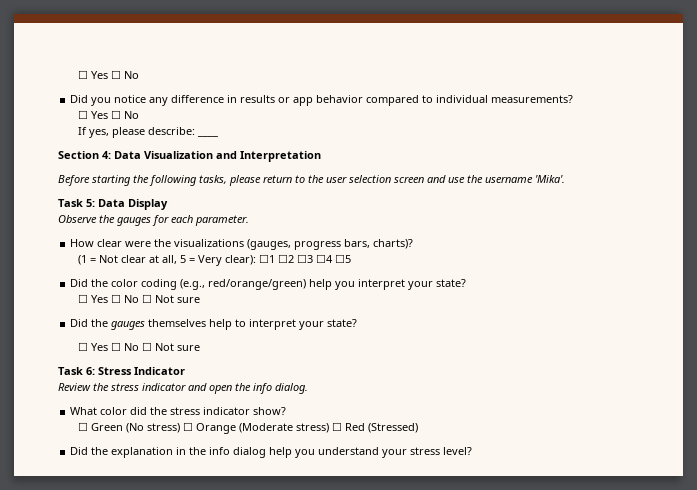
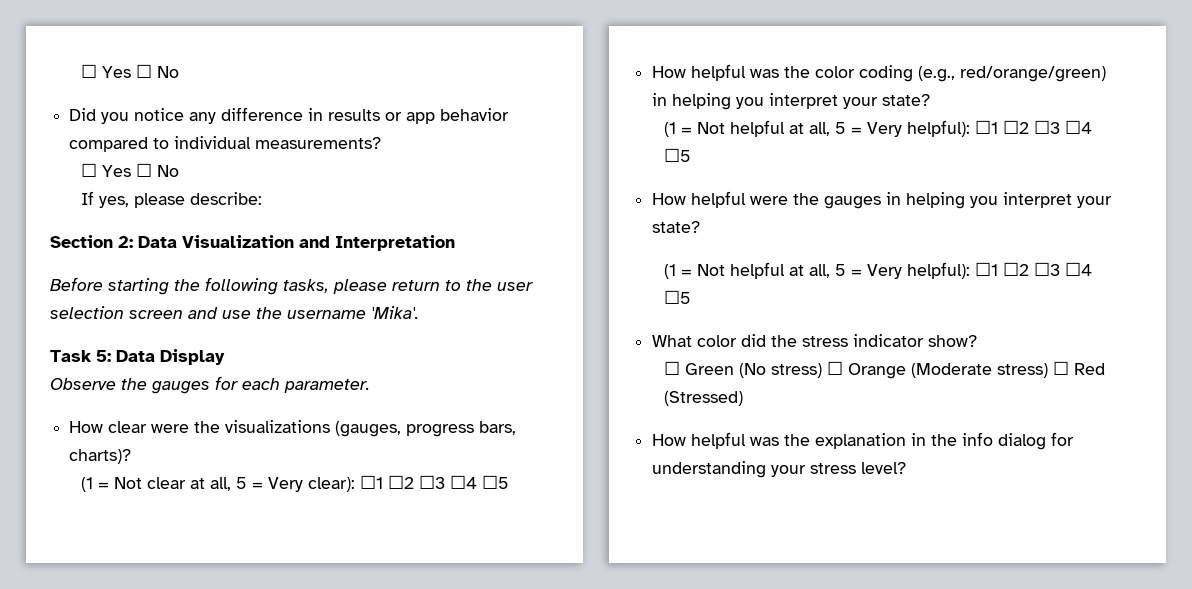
- If yes, please describe: ____
+ If yes, please describe:
- Section 4: Data Visualization and Interpretation
+ Section 2: Data Visualization and Interpretation
- Did the color coding (e.g., red/orange/green) help you interpret your state?
- ☐ Yes ☐ No ☐ Not sure
- Did the gauges themselves help to interpret your state?
- ☐ Yes ☐ No ☐ Not sure
- Task 6: Stress Indicator
- Review the stress indicator and open the info dialog.
+ How helpful was the color coding (e.g., red/orange/green) in helping you interpret your state?
+ (1 = Not helpful at all, 5 = Very helpful): ☐1 ☐2 ☐3 ☐4 ☐5
+ How helpful were the gauges in helping you interpret your state?
+ (1 = Not helpful at all, 5 = Very helpful): ☐1 ☐2 ☐3 ☐4 ☐5
- Did the explanation in the info dialog help you understand your stress level?
+ How helpful was the explanation in the info dialog for understanding your stress level?

